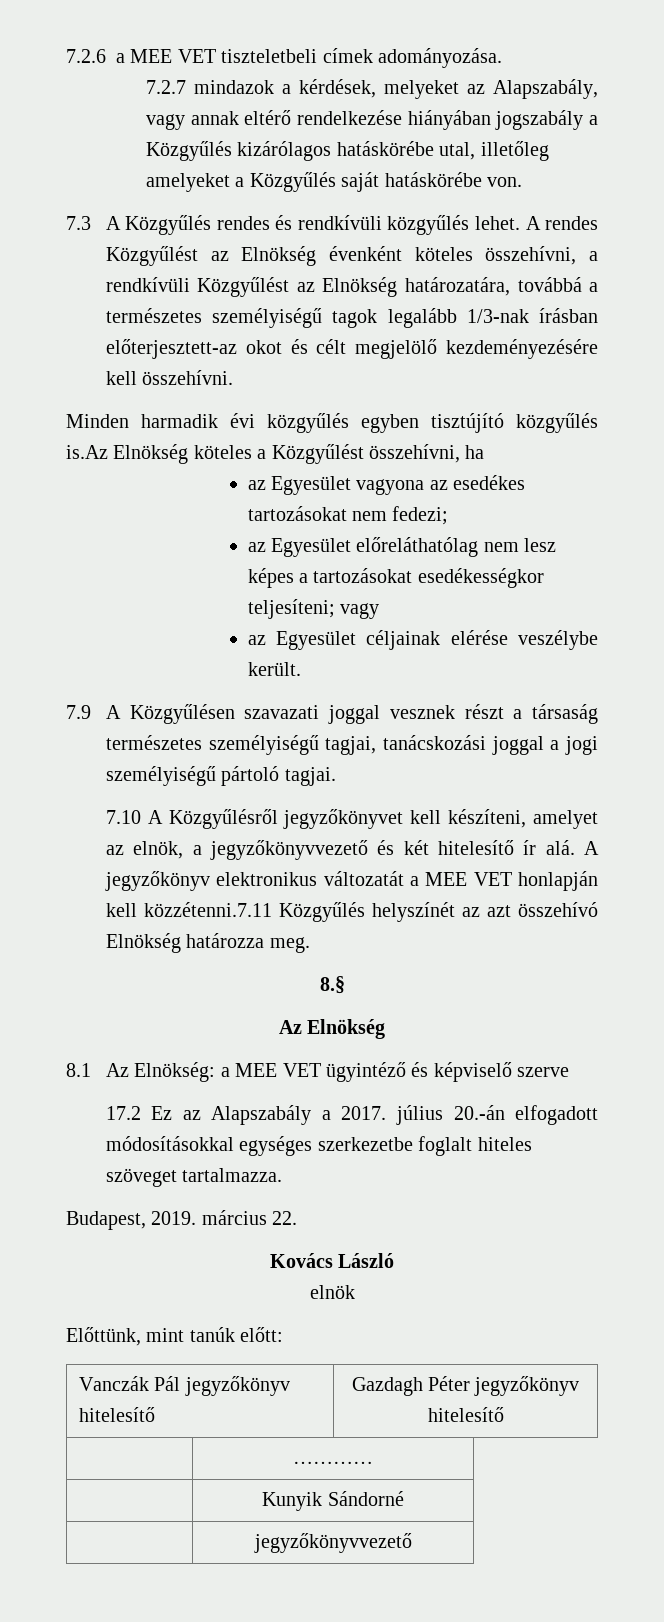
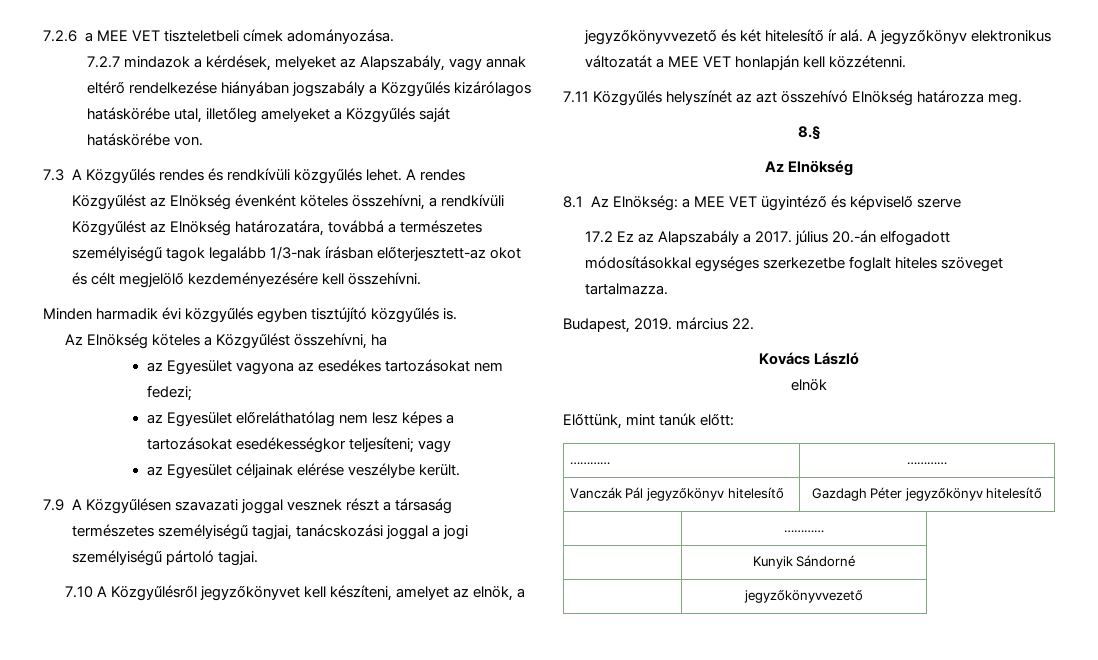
- Minden harmadik évi közgyűlés egyben tisztújító közgyűlés is.Az Elnökség köteles a Közgyűlést összehívni, ha
+ Minden harmadik évi közgyűlés egyben tisztújító közgyűlés is.
+ Az Elnökség köteles a Közgyűlést összehívni, ha
- A jegyzőkönyv elektronikus változatát a MEE VET honlapján kell közzétenni.7.11 Közgyűlés helyszínét az azt összehívó Elnökség határozza meg.
+ A jegyzőkönyv elektronikus változatát a MEE VET honlapján kell közzétenni.
+ 7.11 Közgyűlés helyszínét az azt összehívó Elnökség határozza meg.
+ ………… | …………

